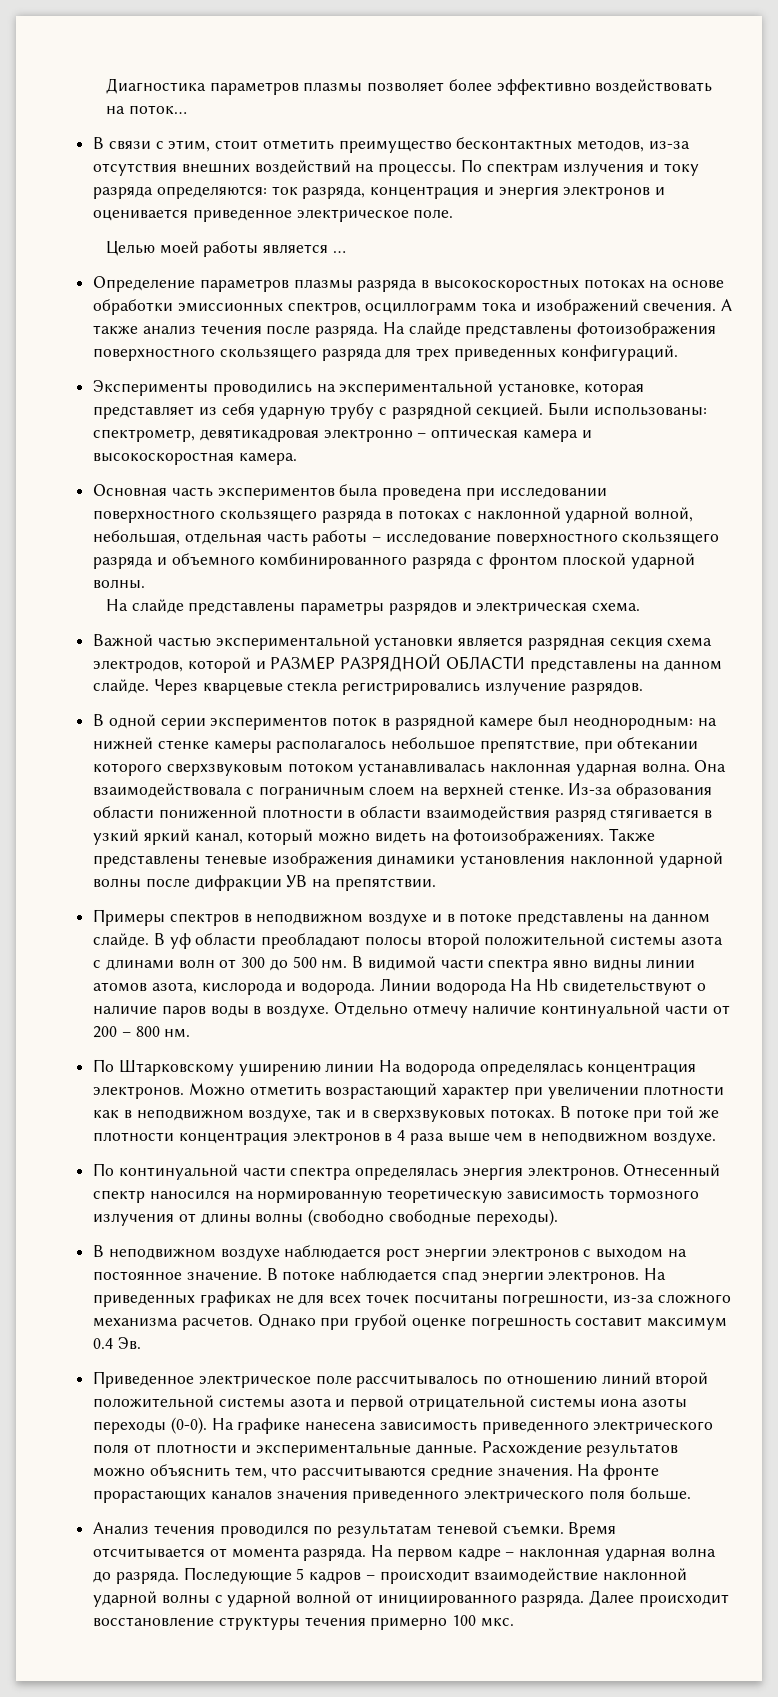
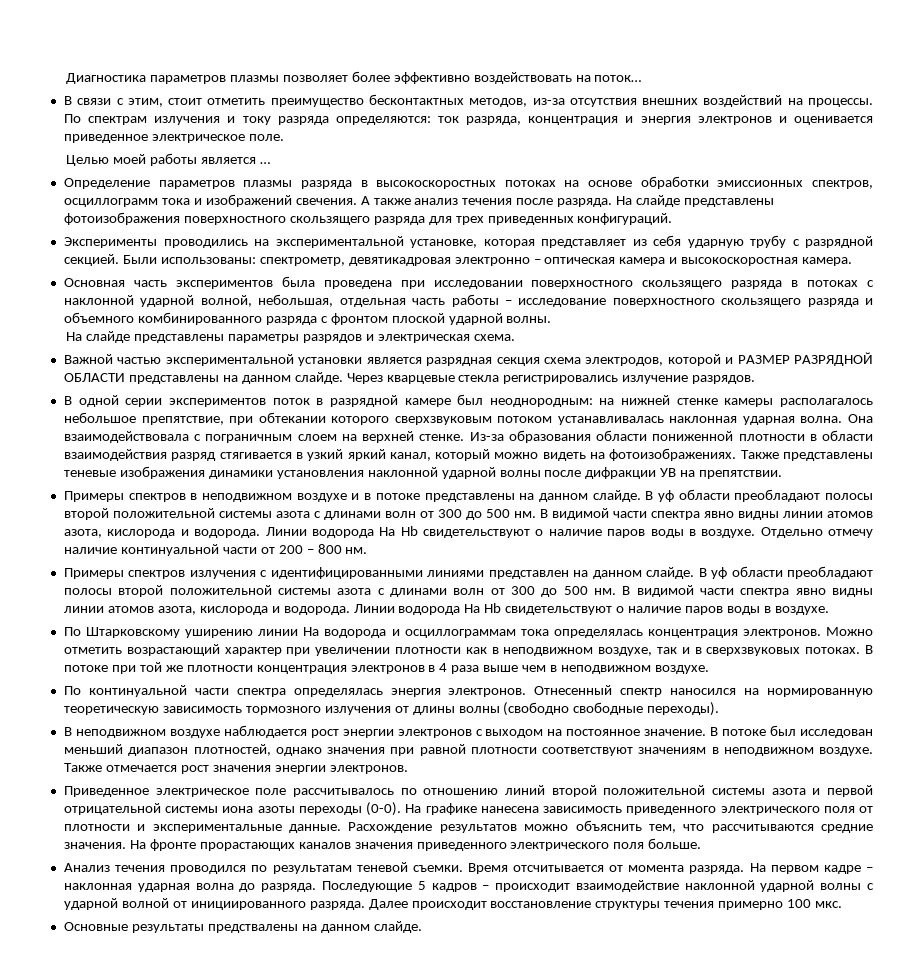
+ Примеры спектров излучения с идентифицированными линиями представлен на данном слайде. В уф области преобладают полосы второй положительной системы азота с длинами волн от 300 до 500 нм. В видимой части спектра явно видны линии атомов азота, кислорода и водорода. Линии водорода Ha Hb свидетельствуют о наличие паров воды в воздухе.
- По Штарковскому уширению линии Ha водорода определялась концентрация электронов.
+ По Штарковскому уширению линии Ha водорода и осциллограммам тока определялась концентрация электронов.
- В потоке наблюдается спад энергии электронов. На приведенных графиках не для всех точек посчитаны погрешности, из-за сложного механизма расчетов. Однако при грубой оценке погрешность составит максимум 0.4 Эв.
+ В потоке был исследован меньший диапазон плотностей, однако значения при равной плотности соответствуют значениям в неподвижном воздухе. Также отмечается рост значения энергии электронов.
+ Основные результаты предствалены на данном слайде.

